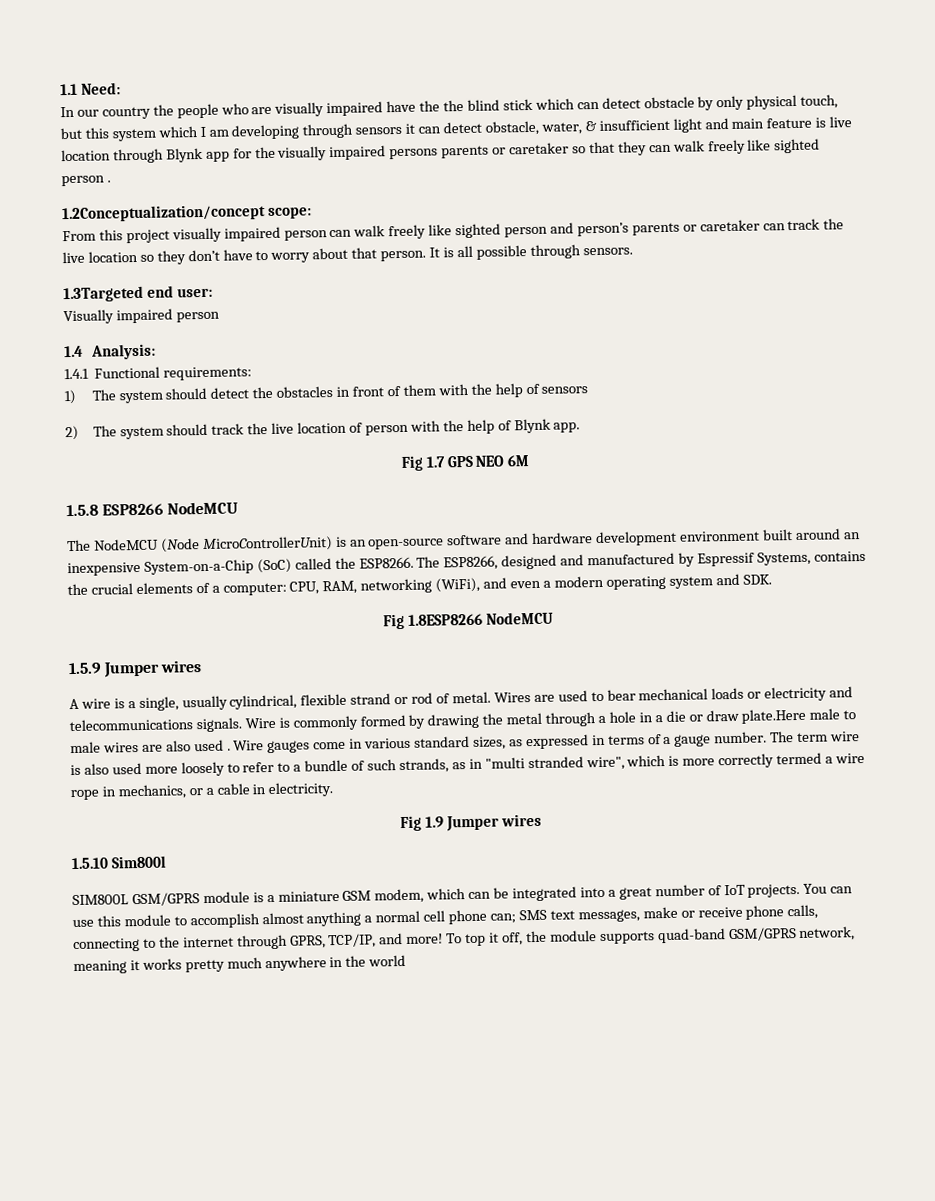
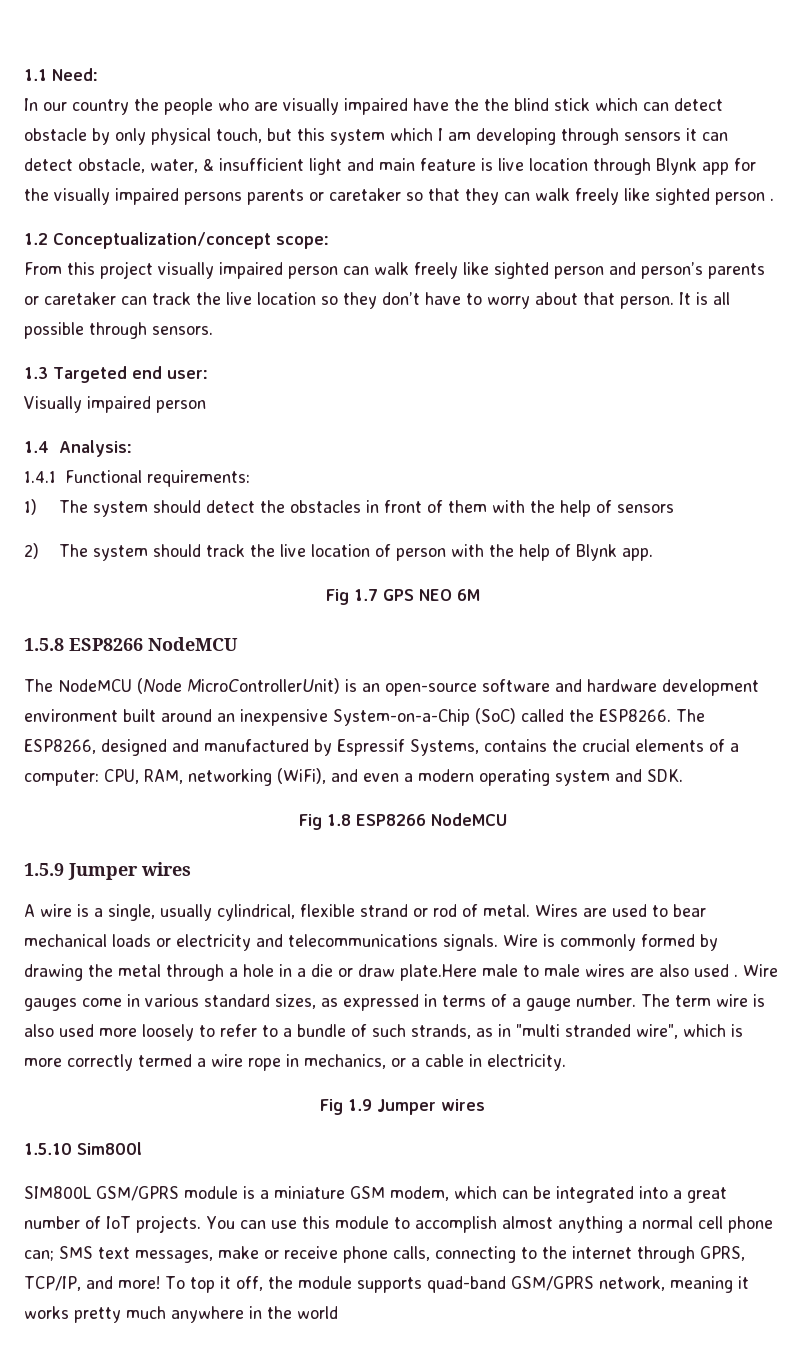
- 1.2Conceptualization/concept scope:
+ 1.2 Conceptualization/concept scope:
- 1.3Targeted end user:
+ 1.3 Targeted end user:
- Fig 1.8ESP8266 NodeMCU
+ Fig 1.8 ESP8266 NodeMCU

